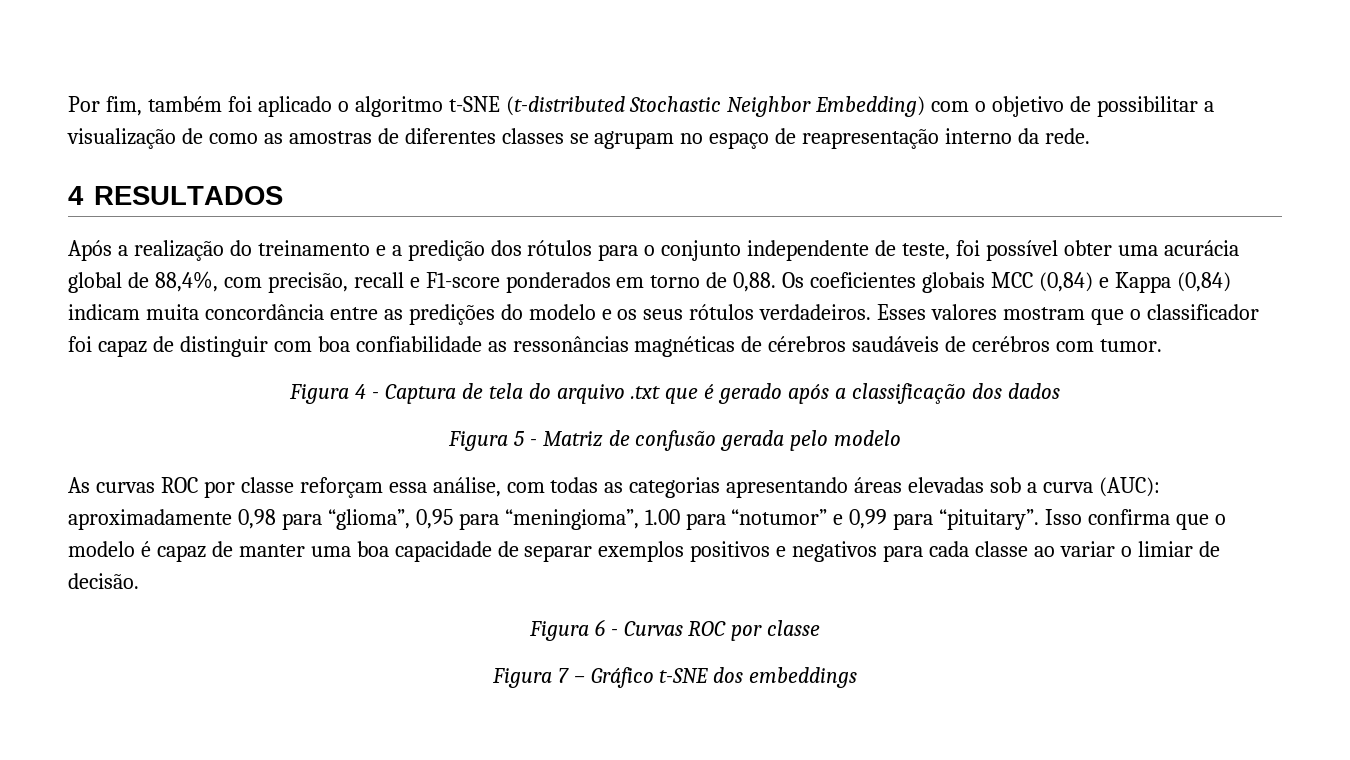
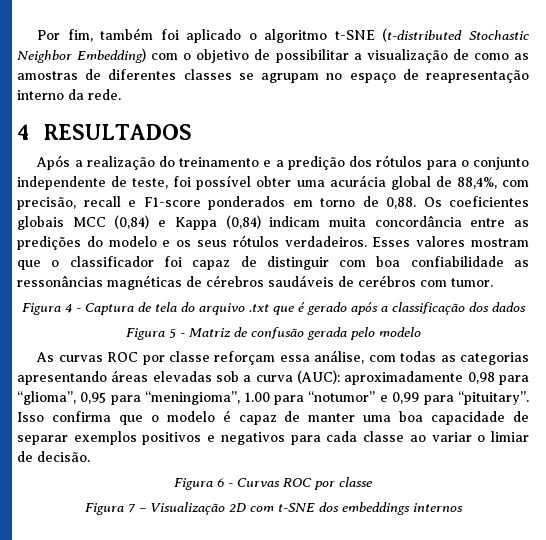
- Figura 7 – Gráfico t-SNE dos embeddings
+ Figura 7 – Visualização 2D com t-SNE dos embeddings internos

